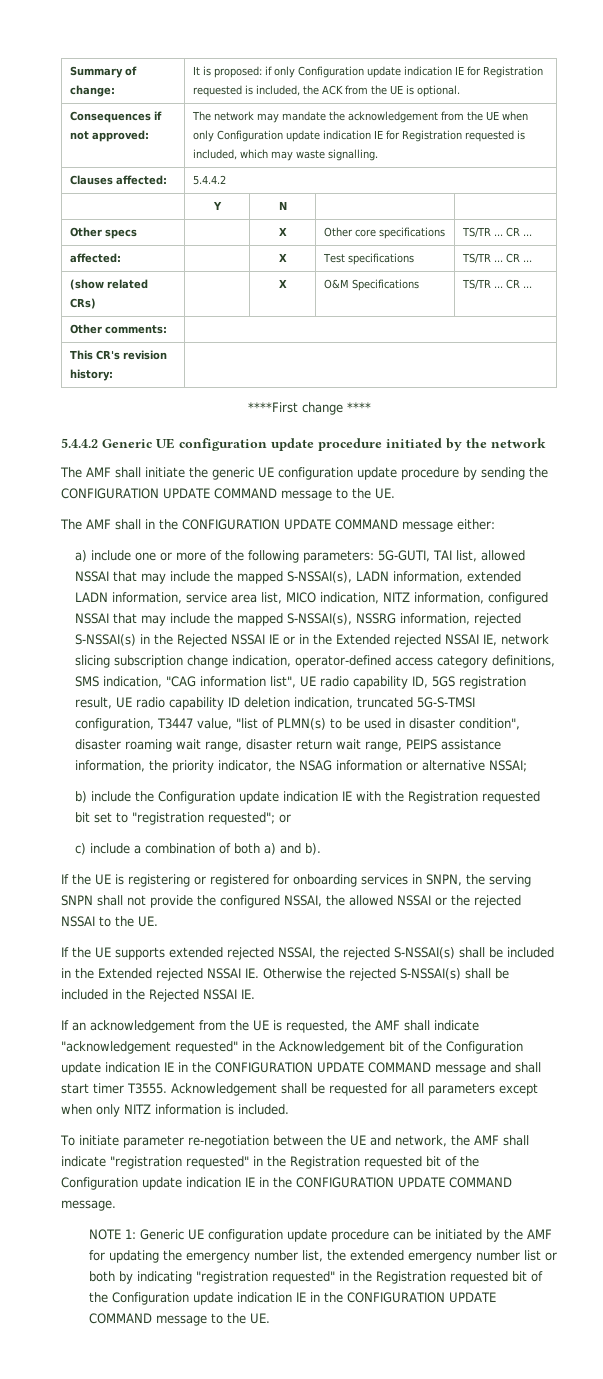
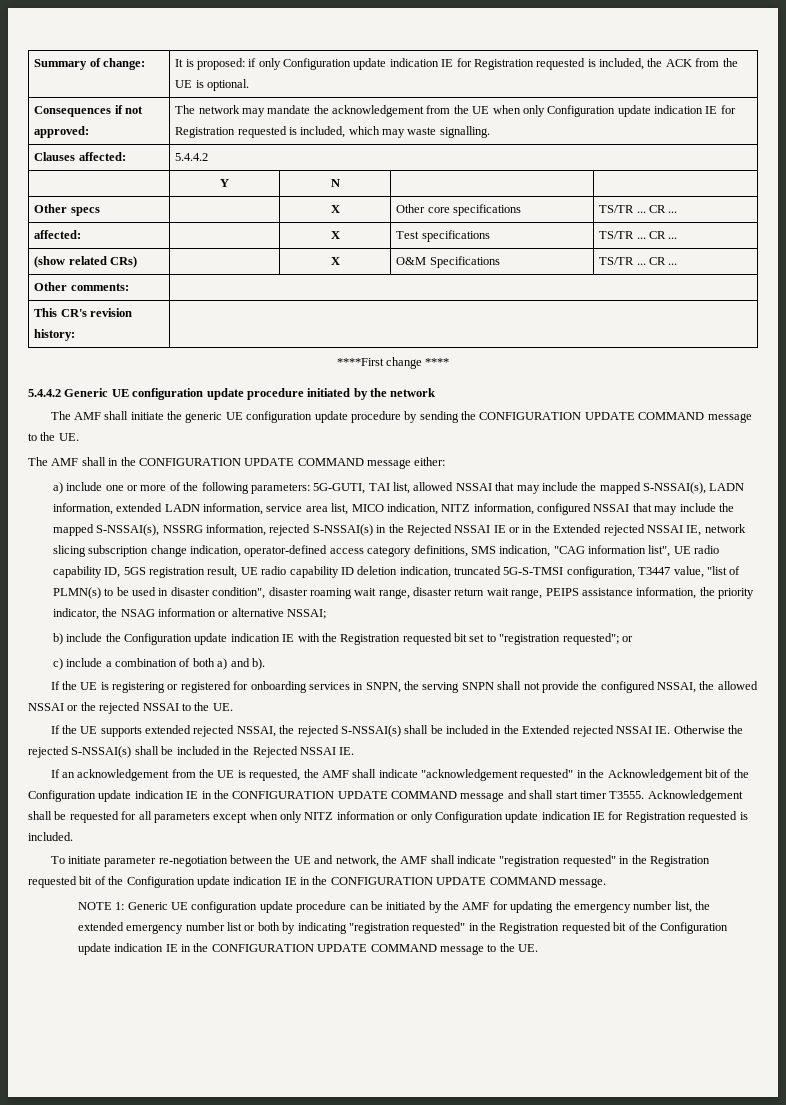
- Acknowledgement shall be requested for all parameters except when only NITZ information is included.
+ Acknowledgement shall be requested for all parameters except when only NITZ information or only Configuration update indication IE for Registration requested is included.

